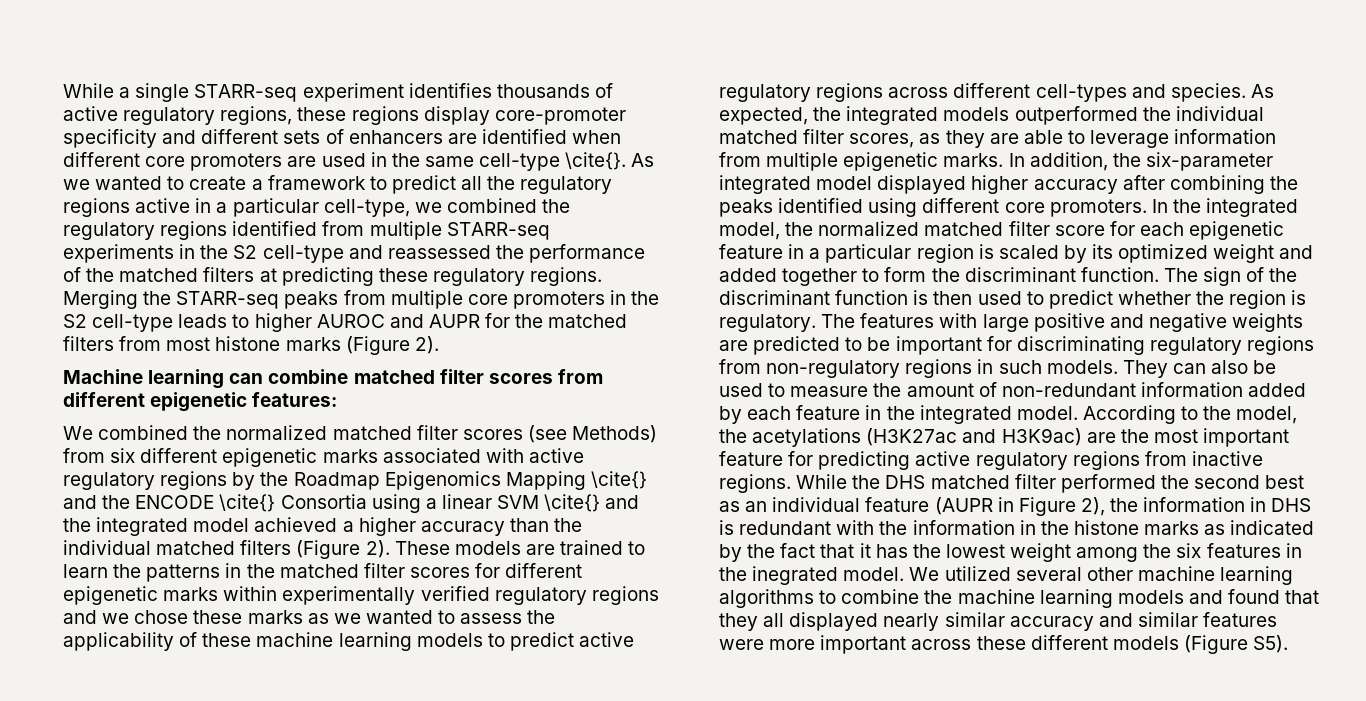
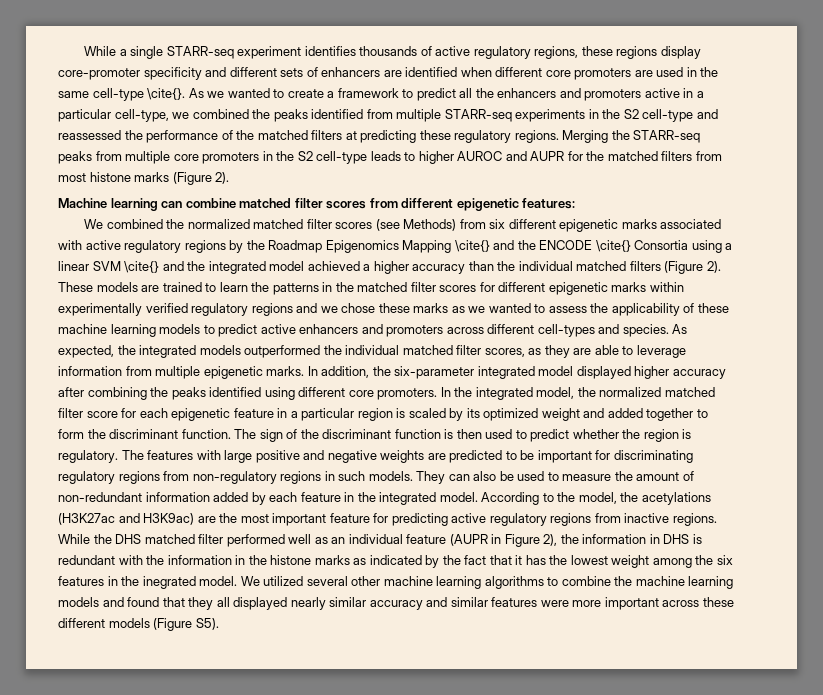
- As we wanted to create a framework to predict all the regulatory regions active in a particular cell-type, we combined the regulatory regions identified from multiple STARR-seq experiments in the S2 cell-type and reassessed the performance of the matched filters at predicting these regulatory regions.
+ As we wanted to create a framework to predict all the enhancers and promoters active in a particular cell-type, we combined the peaks identified from multiple STARR-seq experiments in the S2 cell-type and reassessed the performance of the matched filters at predicting these regulatory regions.
- These models are trained to learn the patterns in the matched filter scores for different epigenetic marks within experimentally verified regulatory regions and we chose these marks as we wanted to assess the applicability of these machine learning models to predict active regulatory regions across different cell-types and species.
+ These models are trained to learn the patterns in the matched filter scores for different epigenetic marks within experimentally verified regulatory regions and we chose these marks as we wanted to assess the applicability of these machine learning models to predict active enhancers and promoters across different cell-types and species.
- While the DHS matched filter performed the second best as an individual feature (AUPR in Figure 2), the information in DHS is redundant with the information in the histone marks as indicated by the fact that it has the lowest weight among the six features in the inegrated model.
+ While the DHS matched filter performed well as an individual feature (AUPR in Figure 2), the information in DHS is redundant with the information in the histone marks as indicated by the fact that it has the lowest weight among the six features in the inegrated model.

